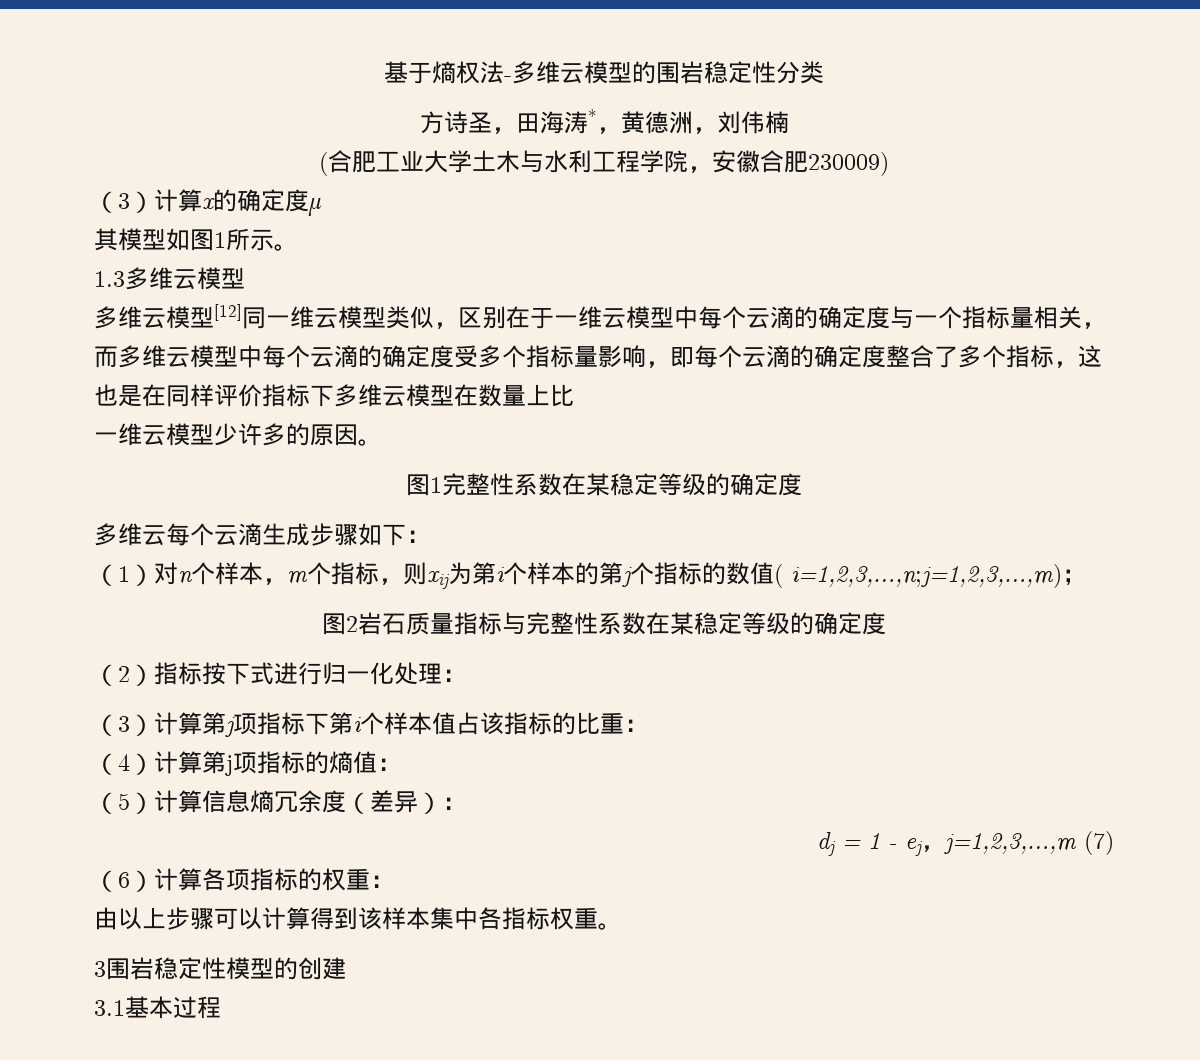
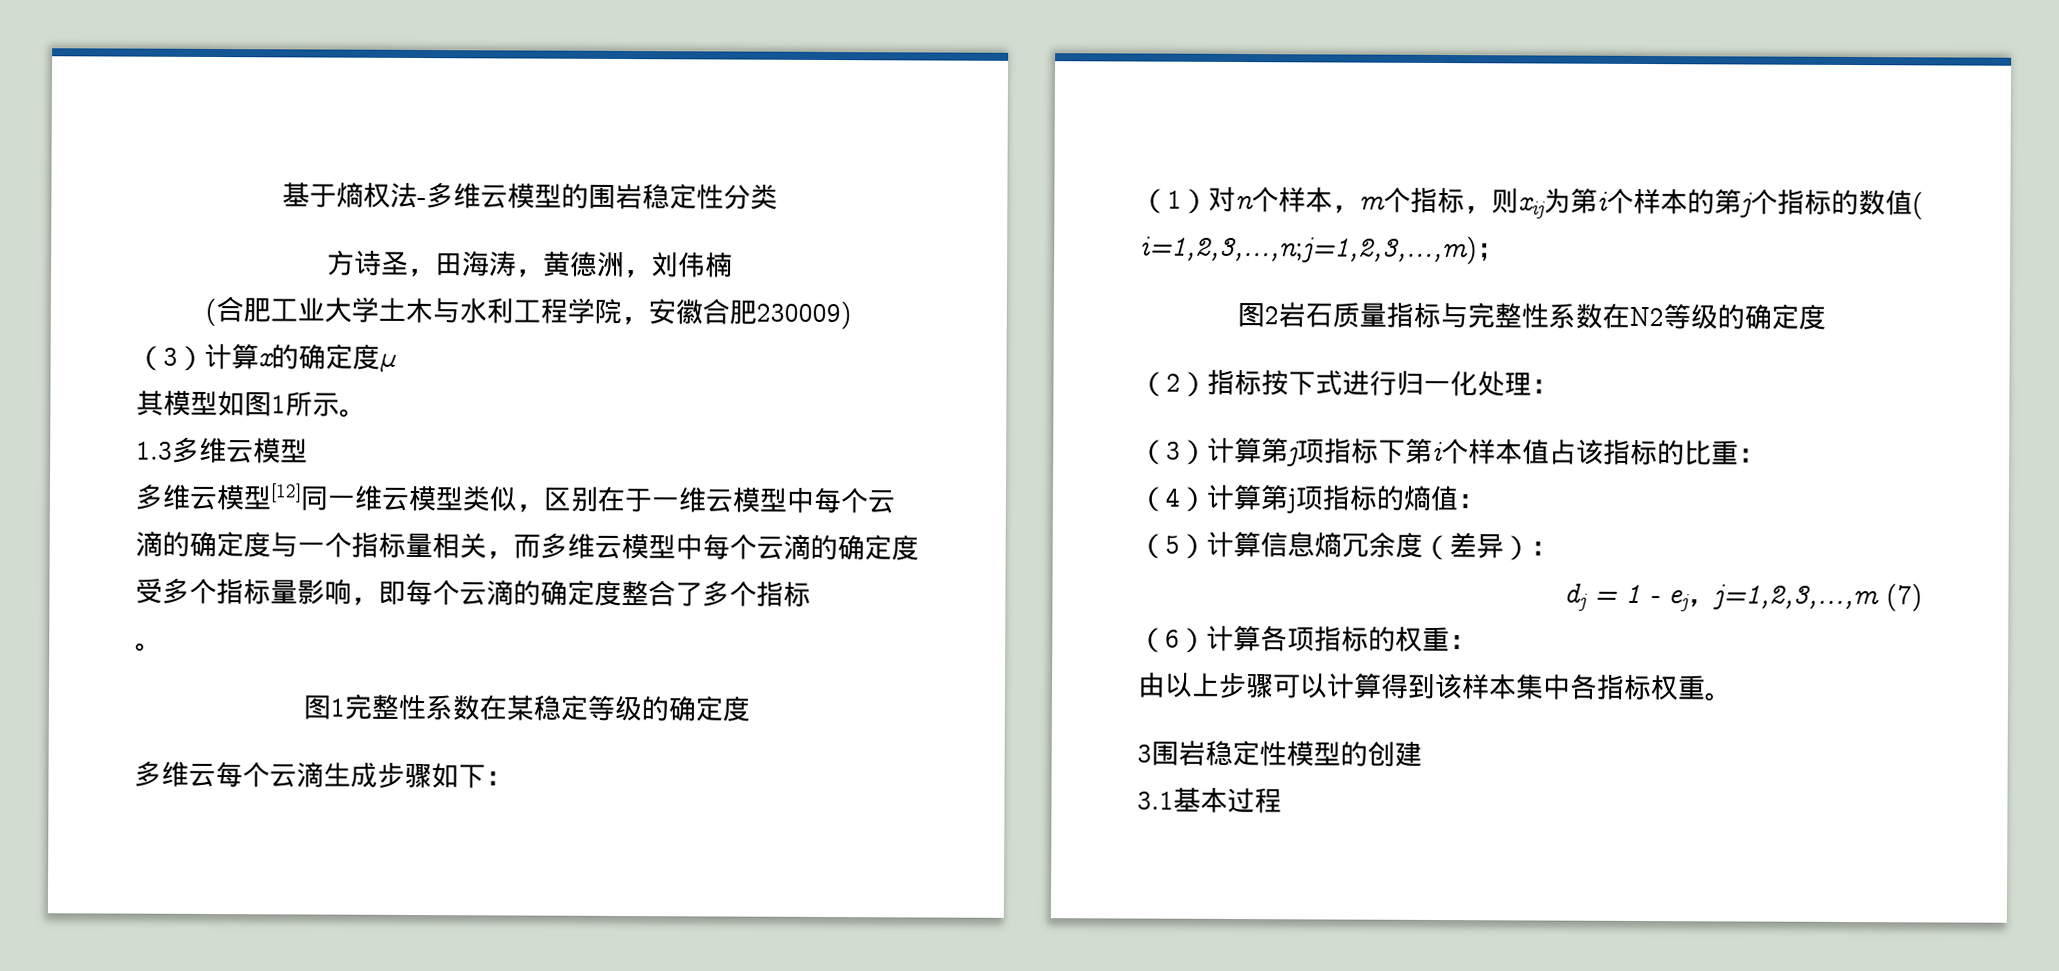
- 方诗圣，田海涛*，黄德洲，刘伟楠
+ 方诗圣，田海涛，黄德洲，刘伟楠
- 多维云模型[12]同一维云模型类似，区别在于一维云模型中每个云滴的确定度与一个指标量相关，而多维云模型中每个云滴的确定度受多个指标量影响，即每个云滴的确定度整合了多个指标，这也是在同样评价指标下多维云模型在数量上比
- 一维云模型少许多的原因。
+ 多维云模型[12]同一维云模型类似，区别在于一维云模型中每个云滴的确定度与一个指标量相关，而多维云模型中每个云滴的确定度受多个指标量影响，即每个云滴的确定度整合了多个指标
+ 。
- 图2岩石质量指标与完整性系数在某稳定等级的确定度
+ 图2岩石质量指标与完整性系数在N2等级的确定度

